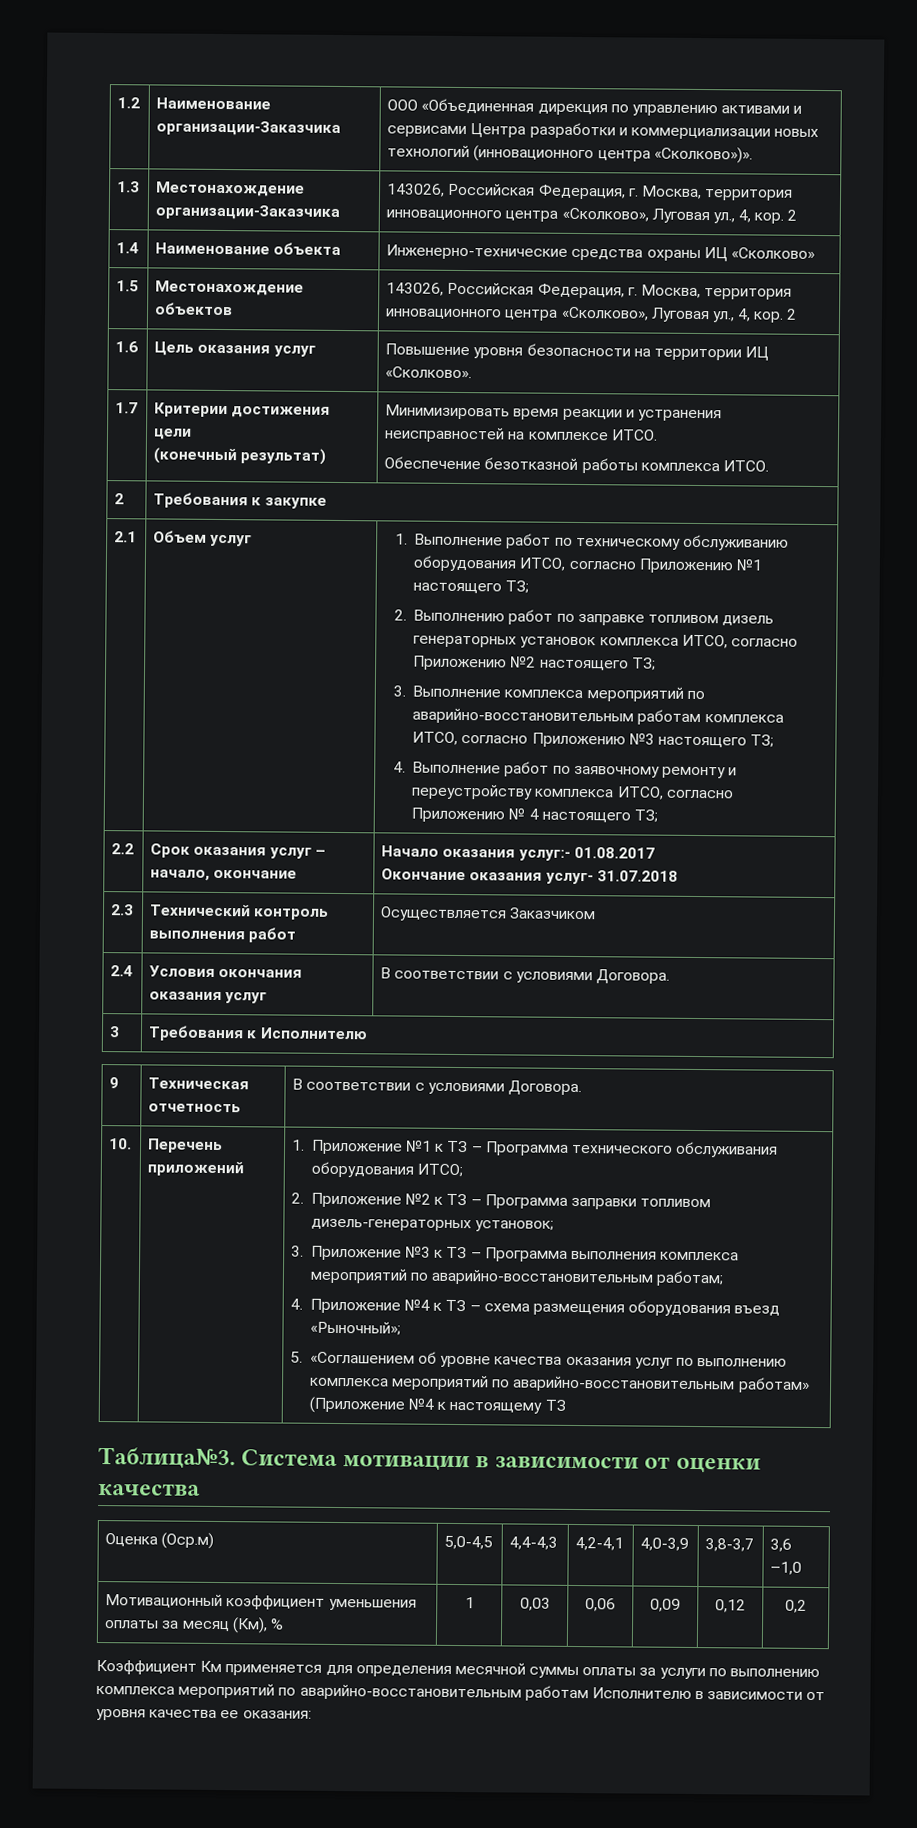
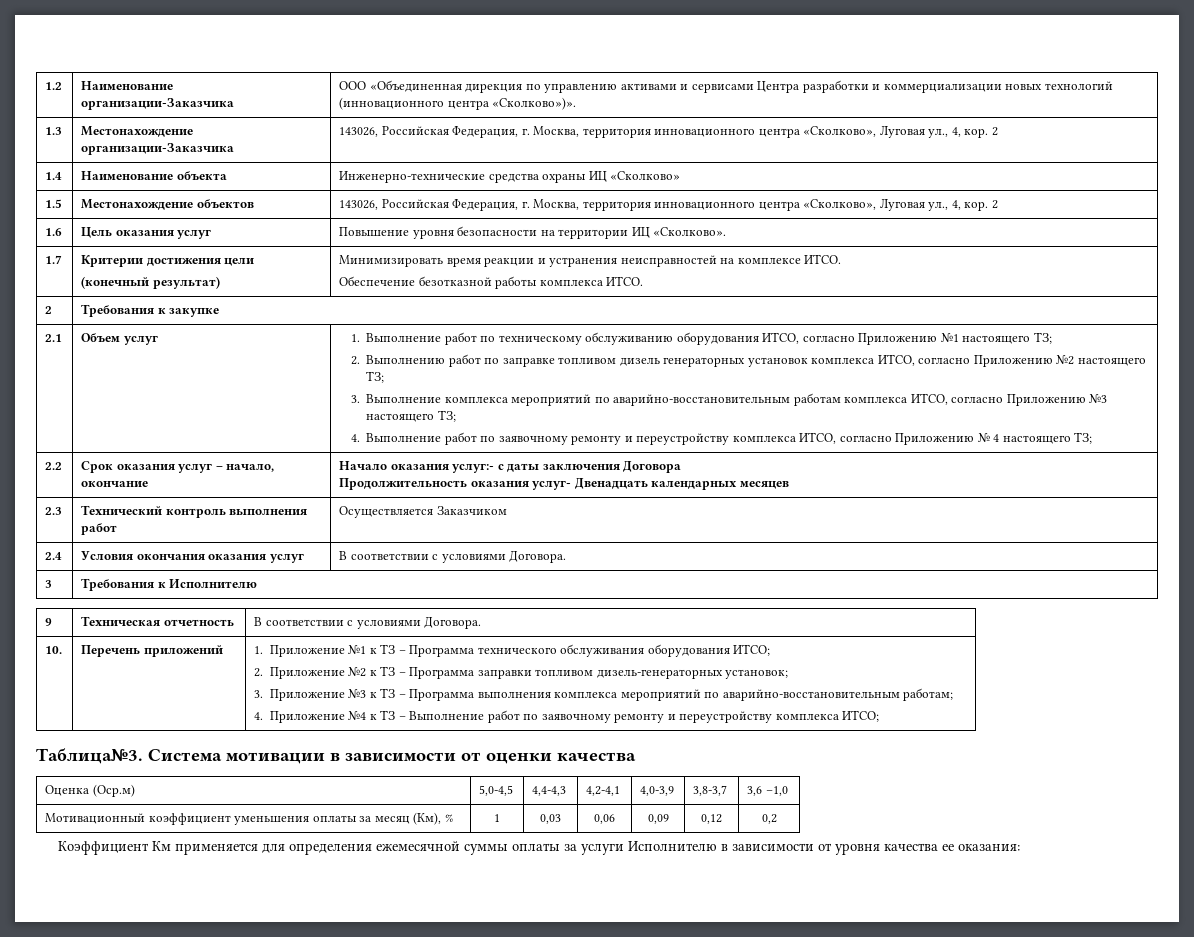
- 2.2 | Срок оказания услуг – начало, окончание | Начало оказания услуг:- 01.08.2017
- Окончание оказания услуг- 31.07.2018
+ 2.2 | Срок оказания услуг – начало, окончание | Начало оказания услуг:- с даты заключения Договора
+ Продолжительность оказания услуг- Двенадцать календарных месяцев
- 4. Приложение №4 к ТЗ – схема размещения оборудования въезд «Рыночный»;
- 5. «Соглашением об уровне качества оказания услуг по выполнению комплекса мероприятий по аварийно-восстановительным работам» (Приложение №4 к настоящему ТЗ
+ 4. Приложение №4 к ТЗ – Выполнение работ по заявочному ремонту и переустройству комплекса ИТСО;
- Коэффициент Км применяется для определения месячной суммы оплаты за услуги по выполнению комплекса мероприятий по аварийно-восстановительным работам Исполнителю в зависимости от уровня качества ее оказания:
+ Коэффициент Км применяется для определения ежемесячной суммы оплаты за услуги Исполнителю в зависимости от уровня качества ее оказания:

